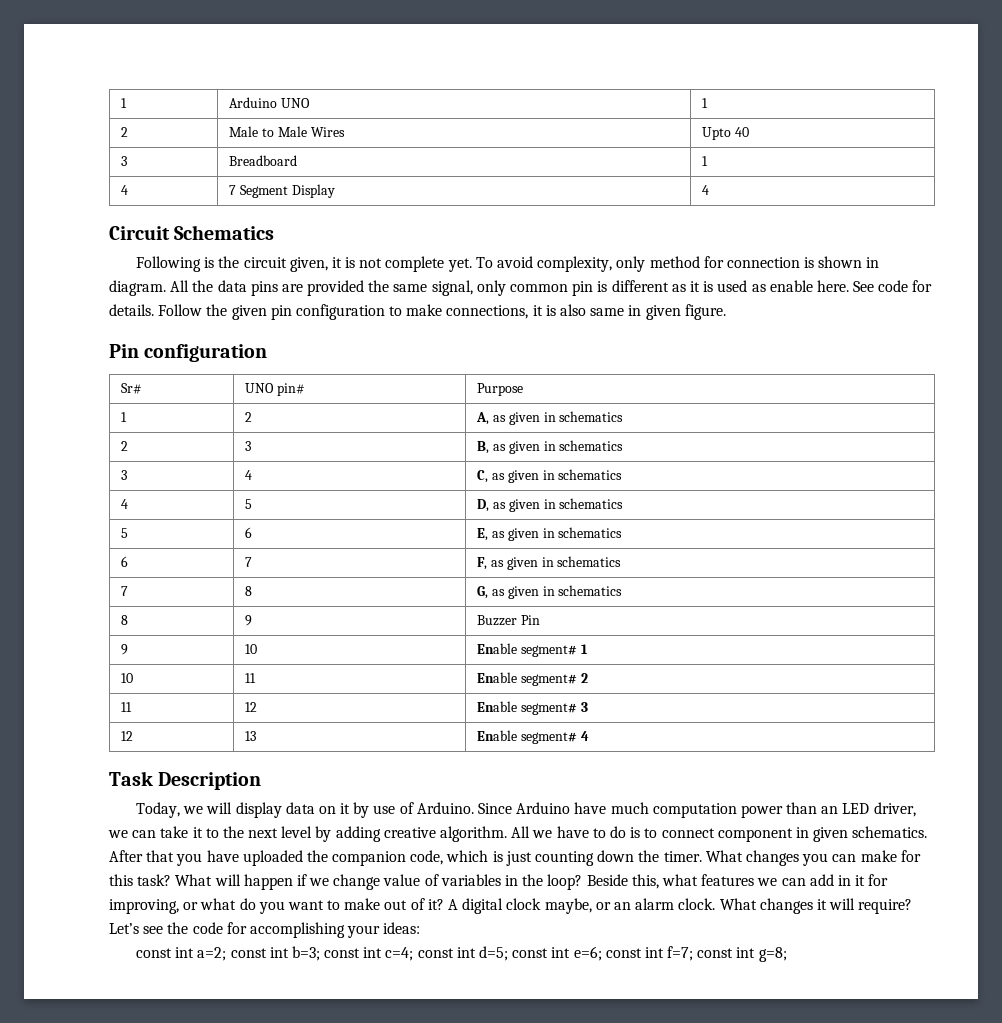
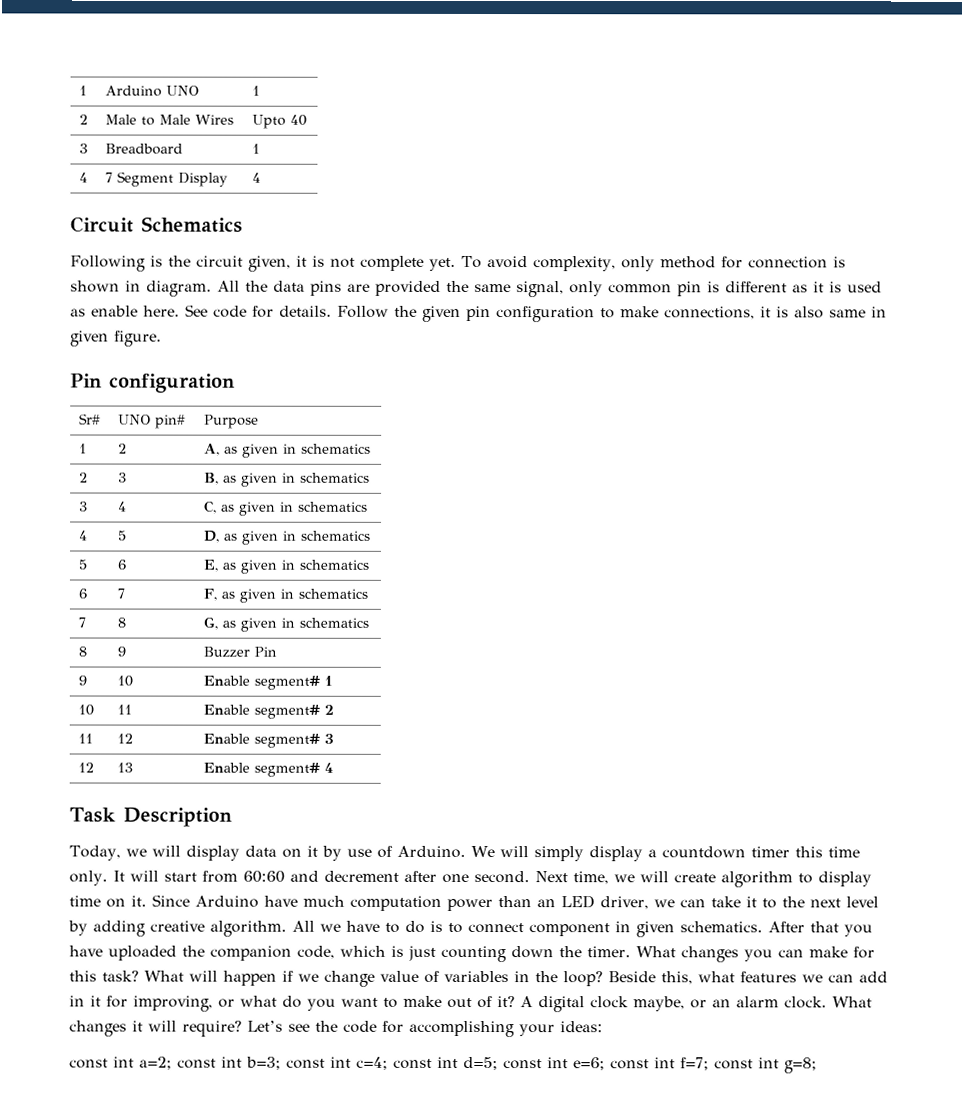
+ We will simply display a countdown timer this time only. It will start from 60:60 and decrement after one second. Next time, we will create algorithm to display time on it.

